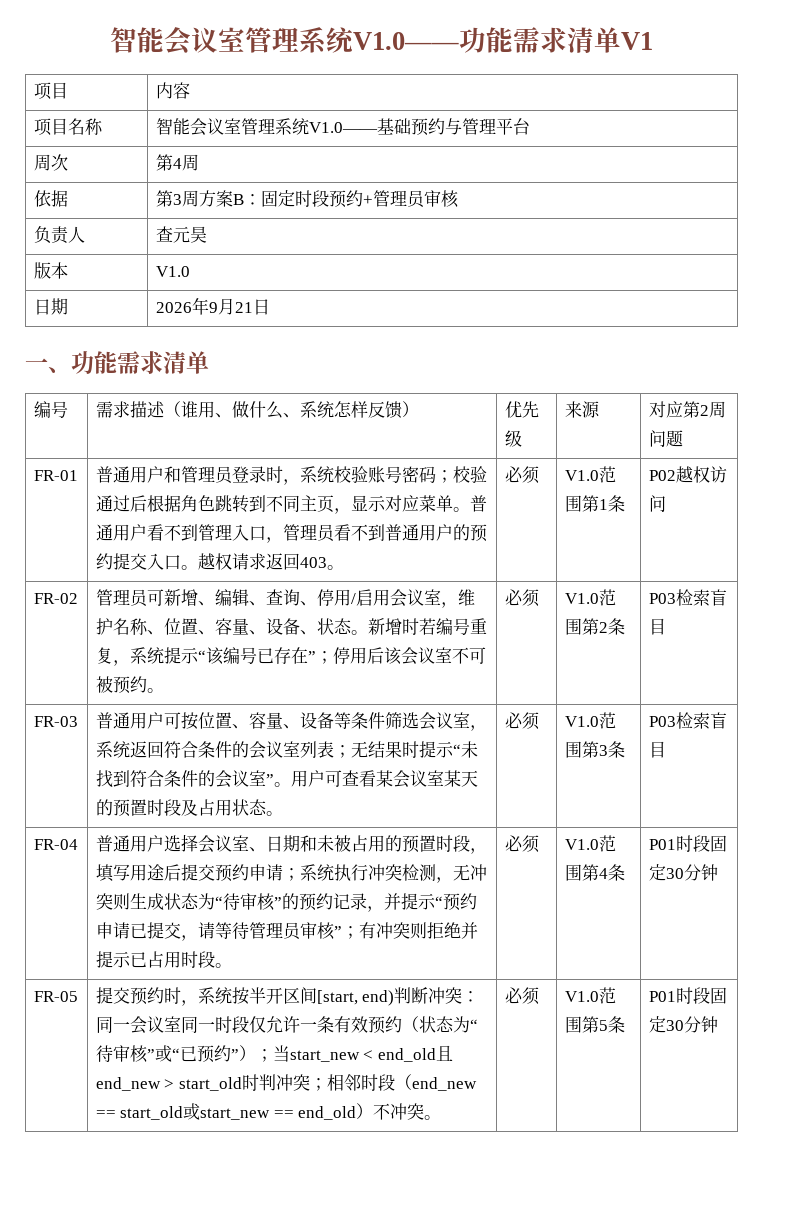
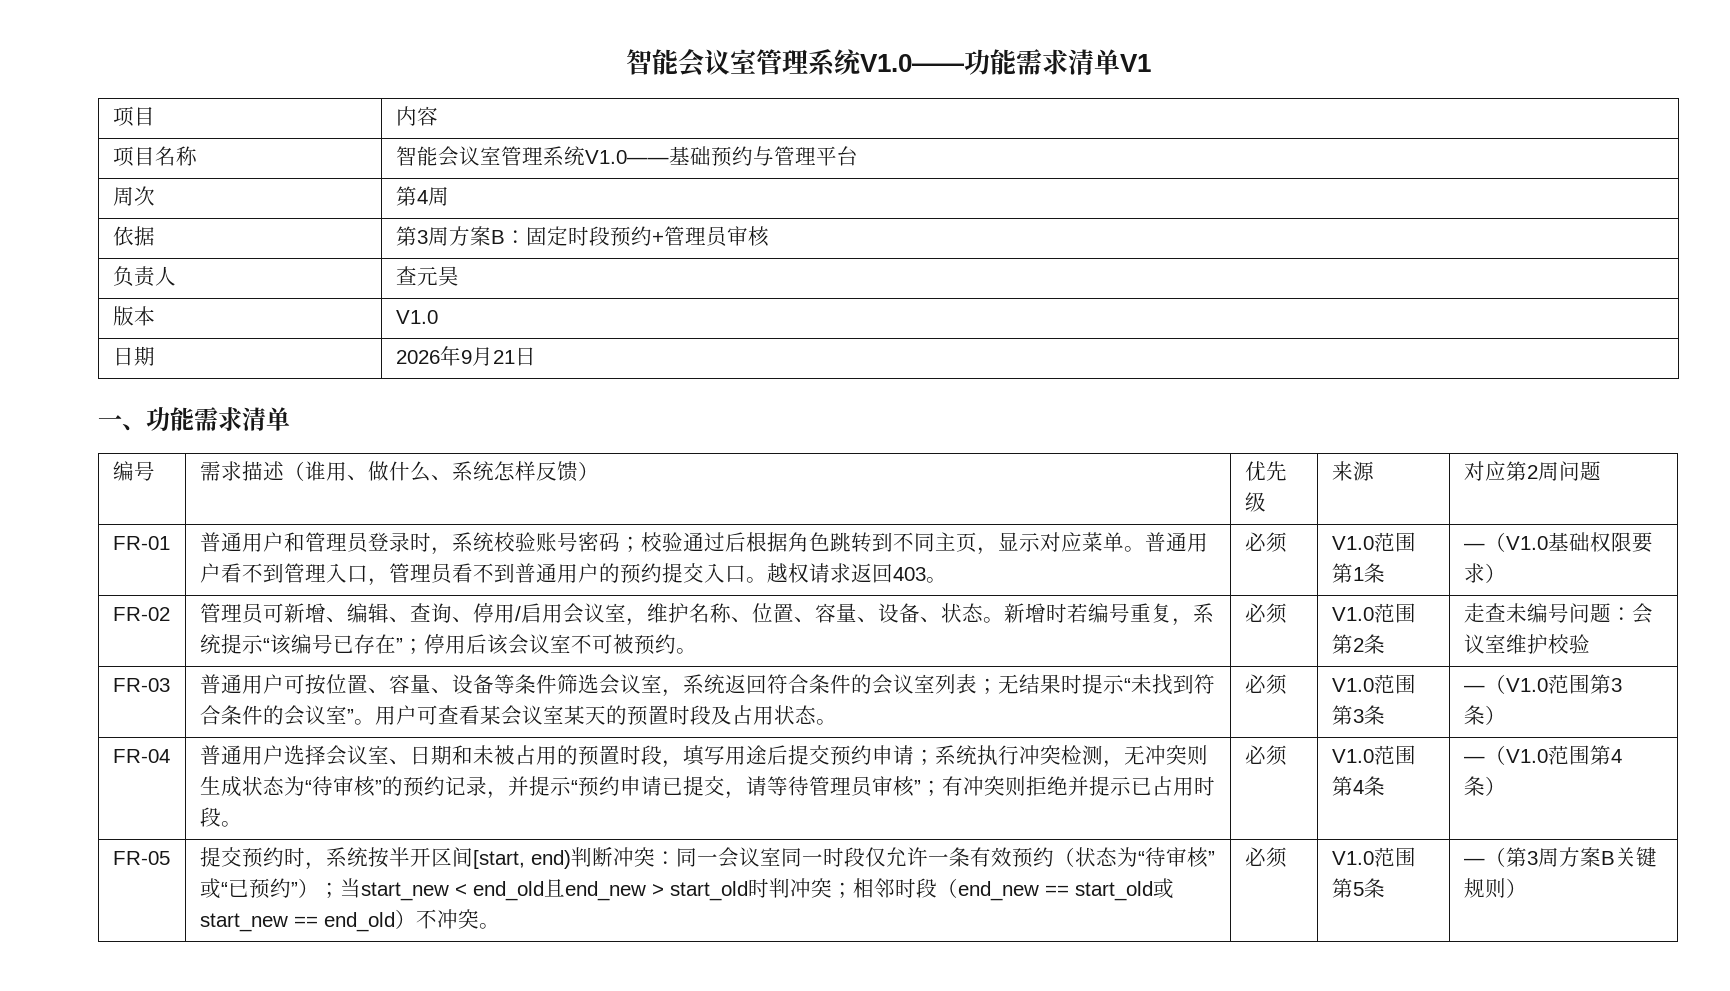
- P02越权访问
+ —（V1.0基础权限要求）
- V1.0范围第2条 | P03检索盲目
+ V1.0范围第2条 | 走查未编号问题：会议室维护校验
- V1.0范围第3条 | P03检索盲目
+ V1.0范围第3条 | —（V1.0范围第3条）
- V1.0范围第4条 | P01时段固定30分钟
+ V1.0范围第4条 | —（V1.0范围第4条）
- V1.0范围第5条 | P01时段固定30分钟
+ V1.0范围第5条 | —（第3周方案B关键规则）

